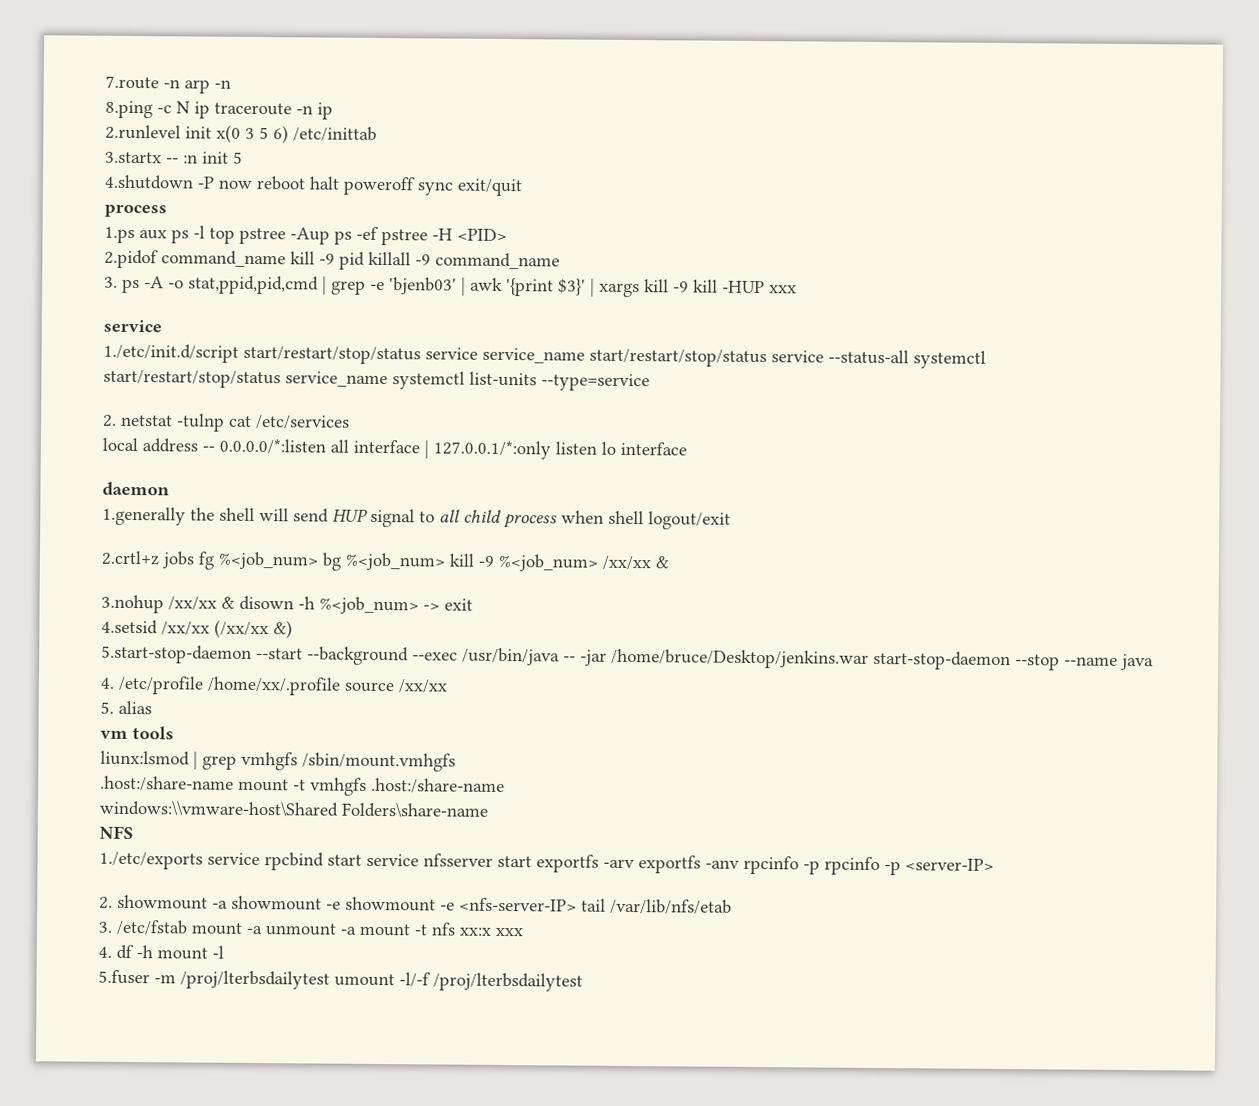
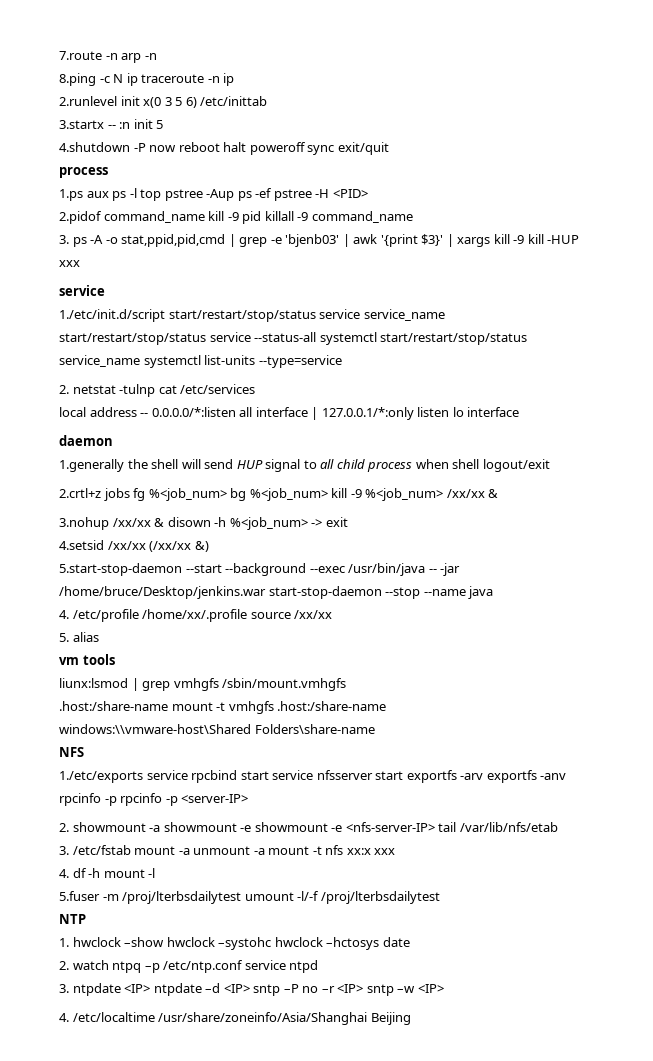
+ NTP
+ 1. hwclock –show hwclock –systohc hwclock –hctosys date
+ 2. watch ntpq –p /etc/ntp.conf service ntpd
+ 3. ntpdate <IP> ntpdate –d <IP> sntp –P no –r <IP> sntp –w <IP>
+ 4. /etc/localtime /usr/share/zoneinfo/Asia/Shanghai Beijing

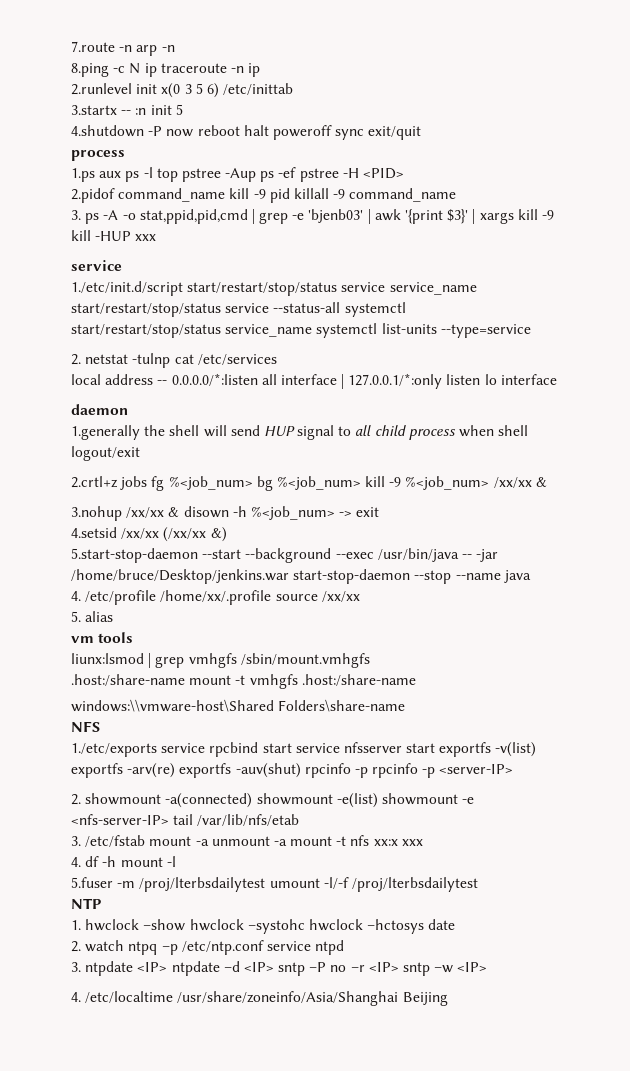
- 1./etc/exports service rpcbind start service nfsserver start exportfs -arv exportfs -anv rpcinfo -p rpcinfo -p <server-IP>
+ 1./etc/exports service rpcbind start service nfsserver start exportfs -v(list) exportfs -arv(re) exportfs -auv(shut) rpcinfo -p rpcinfo -p <server-IP>
- 2. showmount -a showmount -e showmount -e <nfs-server-IP> tail /var/lib/nfs/etab
+ 2. showmount -a(connected) showmount -e(list) showmount -e <nfs-server-IP> tail /var/lib/nfs/etab

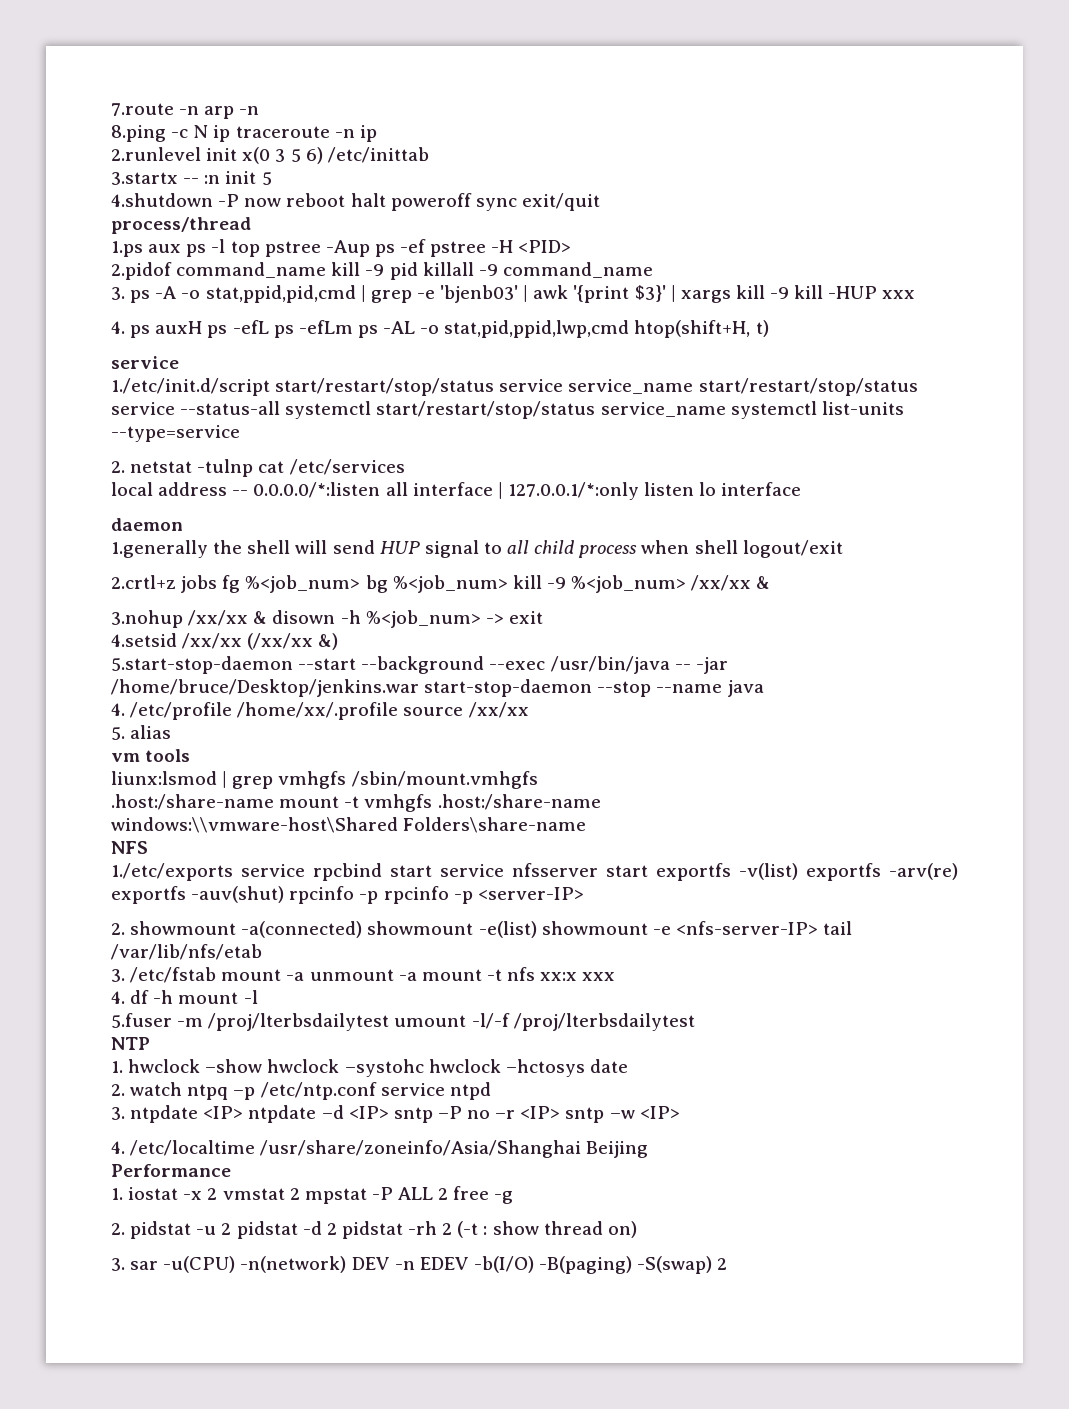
  4.shutdown -P now reboot halt poweroff sync exit/quit
- process
+ process/thread
+ 4. ps auxH ps -efL ps -efLm ps -AL -o stat,pid,ppid,lwp,cmd htop(shift+H, t)
+ Performance
+ 1. iostat -x 2 vmstat 2 mpstat -P ALL 2 free -g
+ 2. pidstat -u 2 pidstat -d 2 pidstat -rh 2 (-t : show thread on)
+ 3. sar -u(CPU) -n(network) DEV -n EDEV -b(I/O) -B(paging) -S(swap) 2

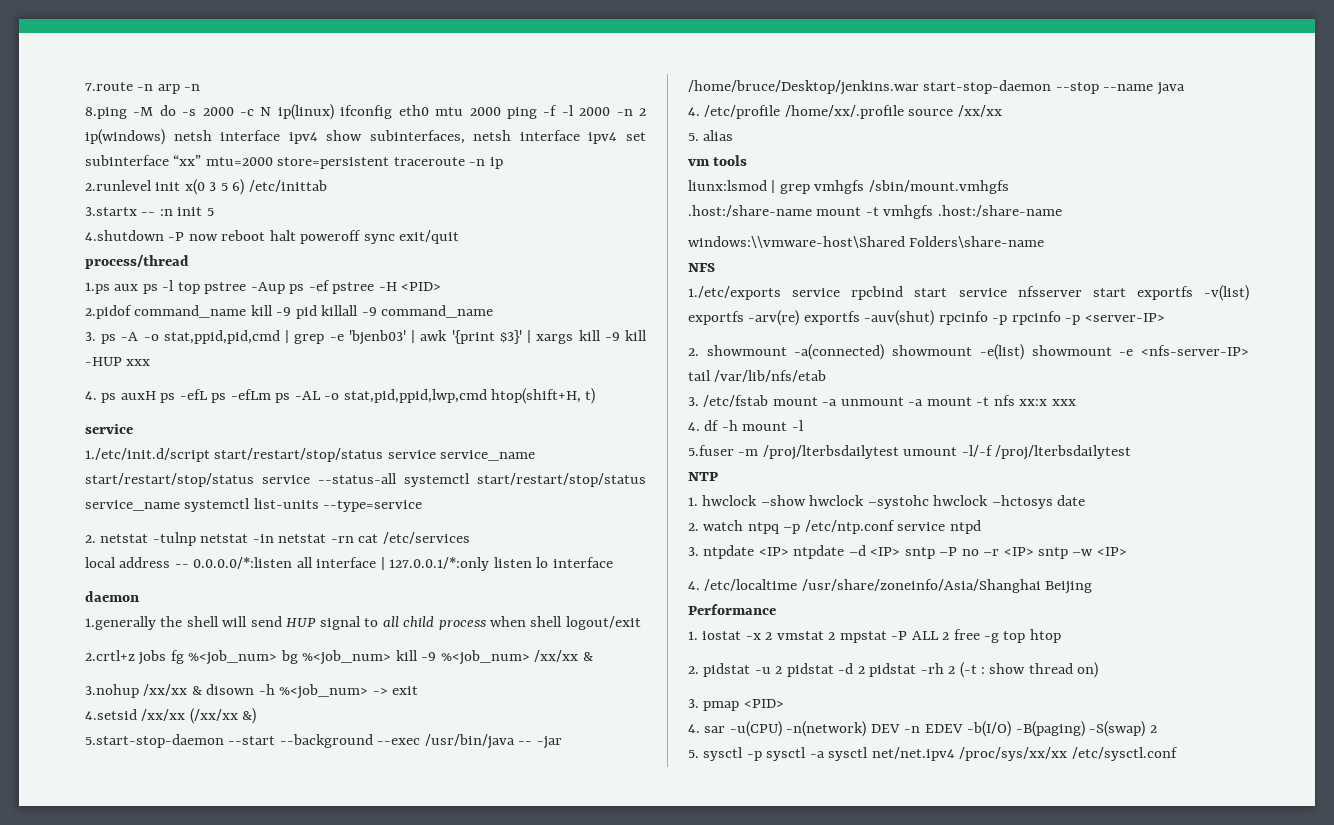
- 8.ping -c N ip traceroute -n ip
+ 8.ping -M do -s 2000 -c N ip(linux) ifconfig eth0 mtu 2000 ping -f -l 2000 -n 2 ip(windows) netsh interface ipv4 show subinterfaces, netsh interface ipv4 set subinterface “xx” mtu=2000 store=persistent traceroute -n ip
- 2. netstat -tulnp cat /etc/services
+ 2. netstat -tulnp netstat -in netstat -rn cat /etc/services
- 1. iostat -x 2 vmstat 2 mpstat -P ALL 2 free -g
+ 1. iostat -x 2 vmstat 2 mpstat -P ALL 2 free -g top htop
- 3. sar -u(CPU) -n(network) DEV -n EDEV -b(I/O) -B(paging) -S(swap) 2
+ 3. pmap <PID>
+ 4. sar -u(CPU) -n(network) DEV -n EDEV -b(I/O) -B(paging) -S(swap) 2
+ 5. sysctl -p sysctl -a sysctl net/net.ipv4 /proc/sys/xx/xx /etc/sysctl.conf

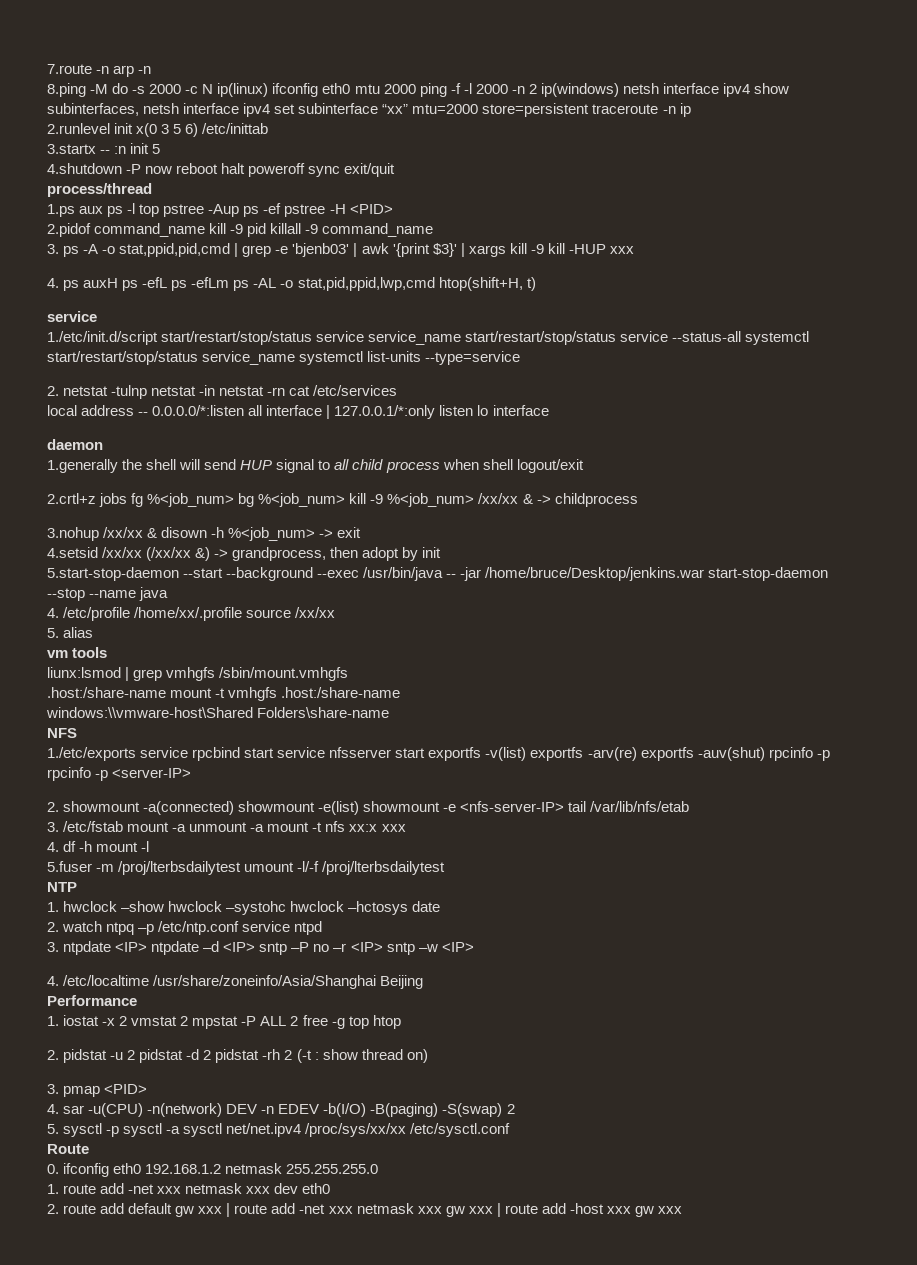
- 2.crtl+z jobs fg %<job_num> bg %<job_num> kill -9 %<job_num> /xx/xx &
+ 2.crtl+z jobs fg %<job_num> bg %<job_num> kill -9 %<job_num> /xx/xx & -> childprocess
- 4.setsid /xx/xx (/xx/xx &)
+ 4.setsid /xx/xx (/xx/xx &) -> grandprocess, then adopt by init
+ Route
+ 0. ifconfig eth0 192.168.1.2 netmask 255.255.255.0
+ 1. route add -net xxx netmask xxx dev eth0
+ 2. route add default gw xxx | route add -net xxx netmask xxx gw xxx | route add -host xxx gw xxx

